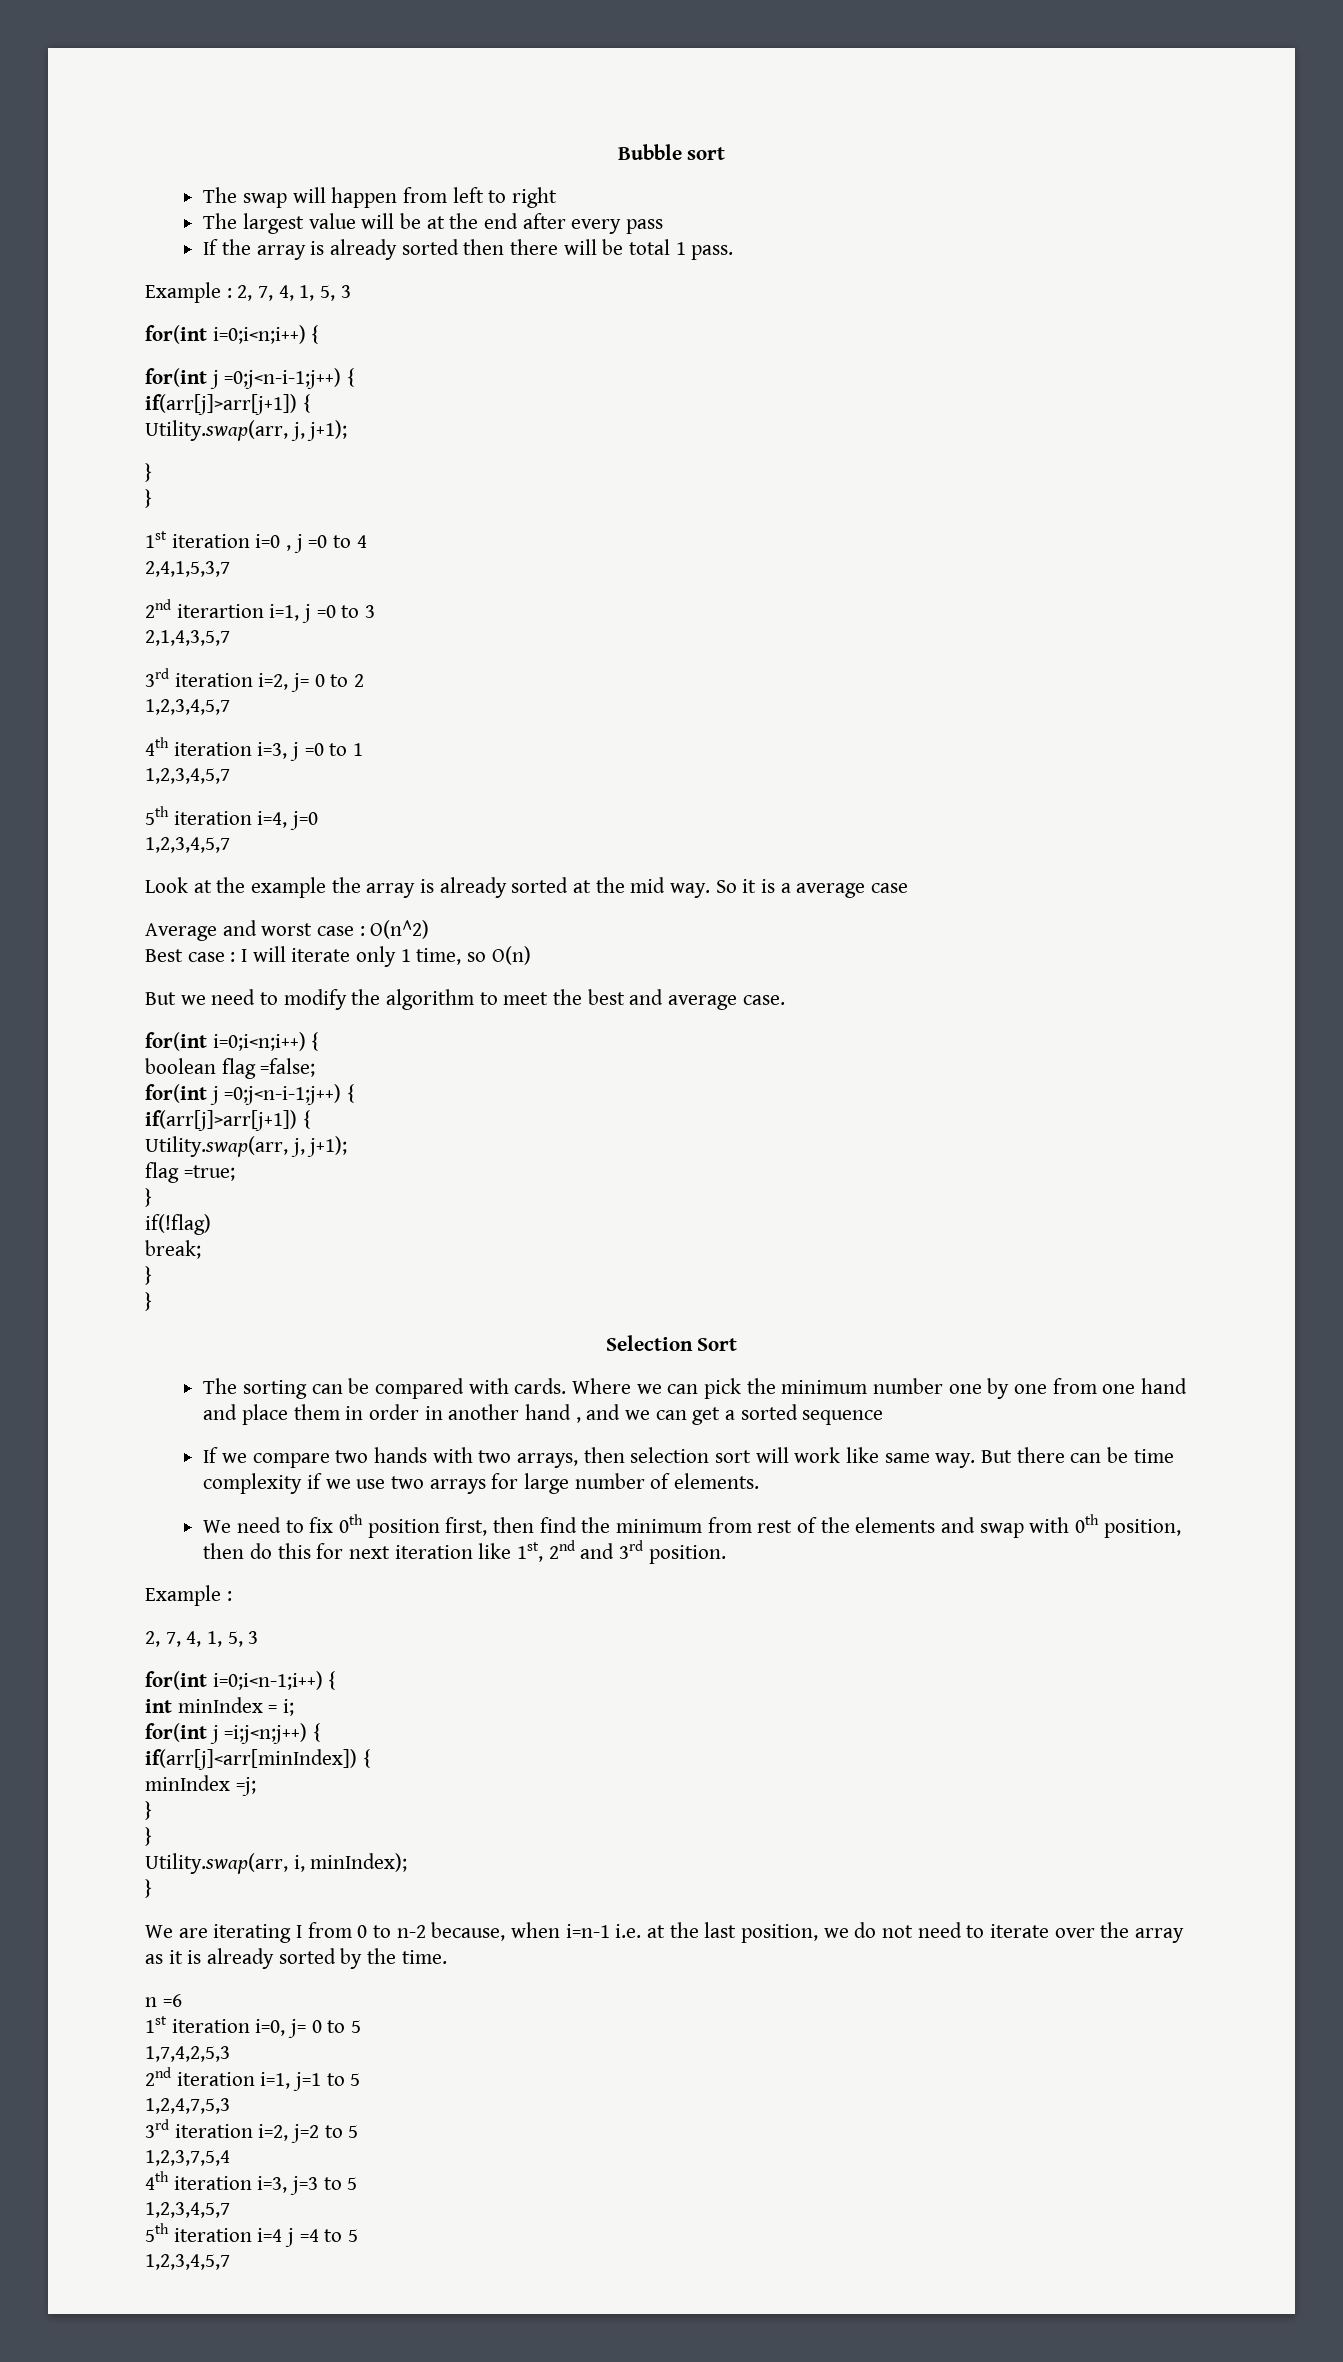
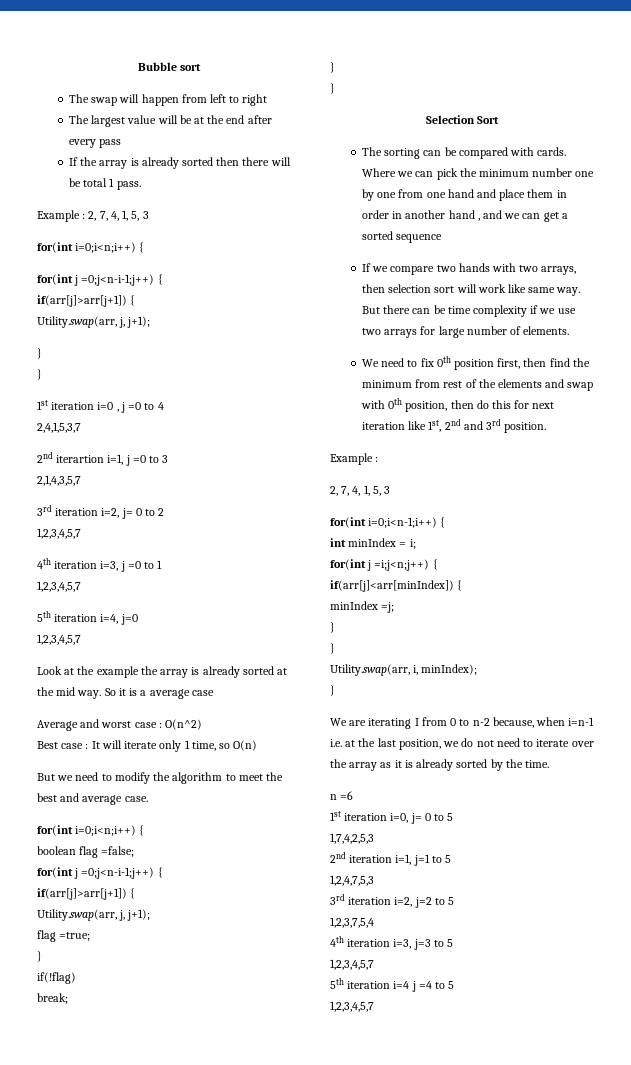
- Best case : I will iterate only 1 time, so O(n)
+ Best case : It will iterate only 1 time, so O(n)

